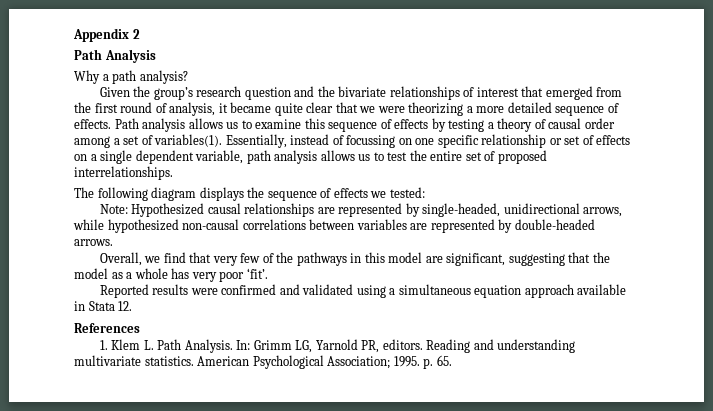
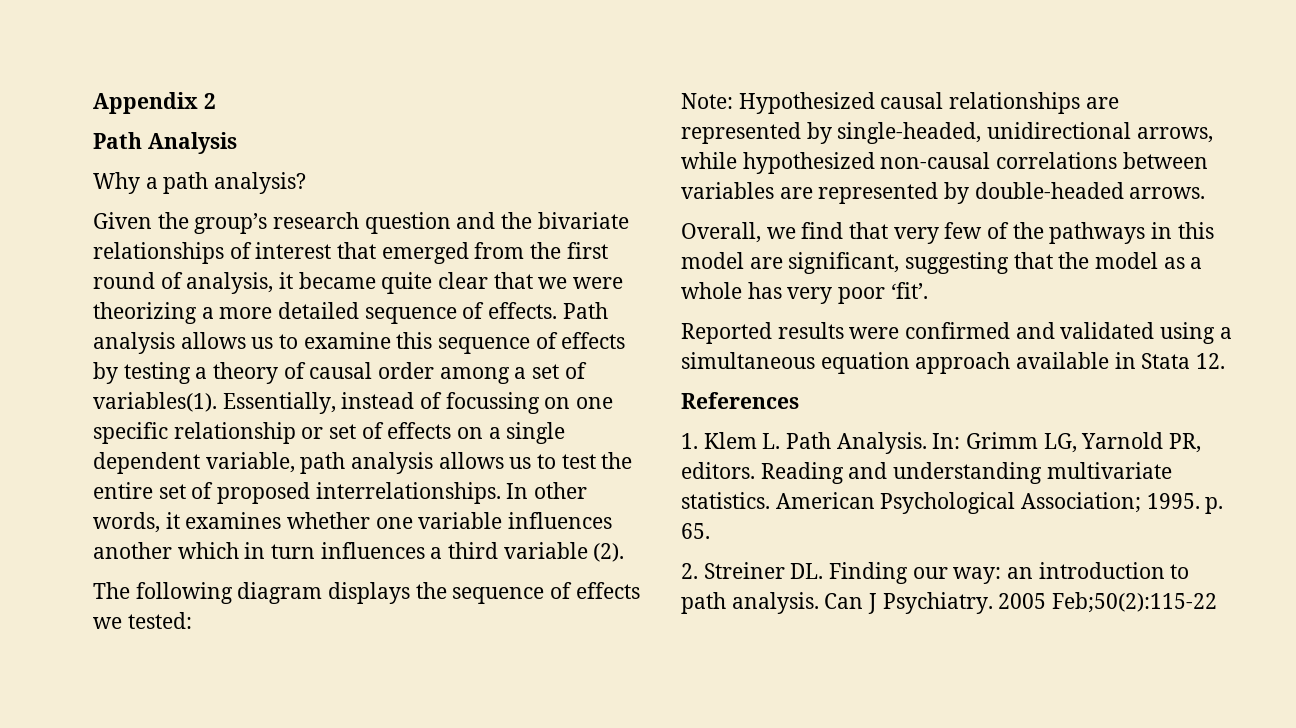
+ In other words, it examines whether one variable influences another which in turn influences a third variable (2).
+ 2. Streiner DL. Finding our way: an introduction to path analysis. Can J Psychiatry. 2005 Feb;50(2):115-22

